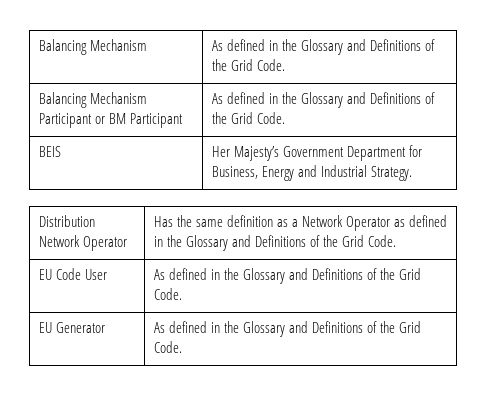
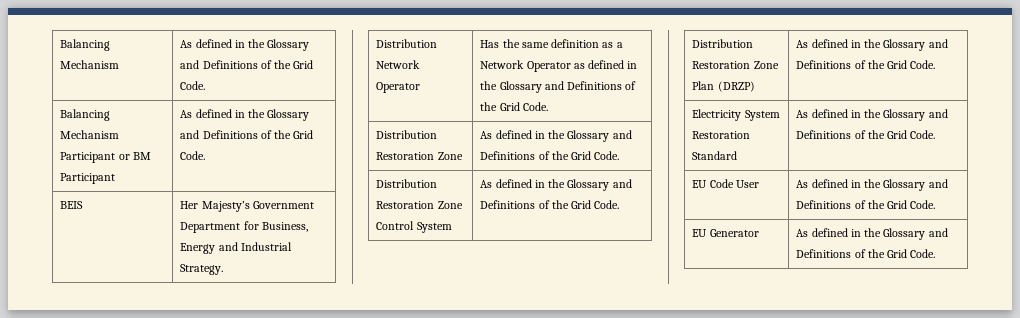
+ Distribution Restoration Zone | As defined in the Glossary and Definitions of the Grid Code.
+ Distribution Restoration Zone Control System | As defined in the Glossary and Definitions of the Grid Code.
+ Distribution Restoration Zone Plan (DRZP) | As defined in the Glossary and Definitions of the Grid Code.
+ Electricity System Restoration Standard | As defined in the Glossary and Definitions of the Grid Code.

